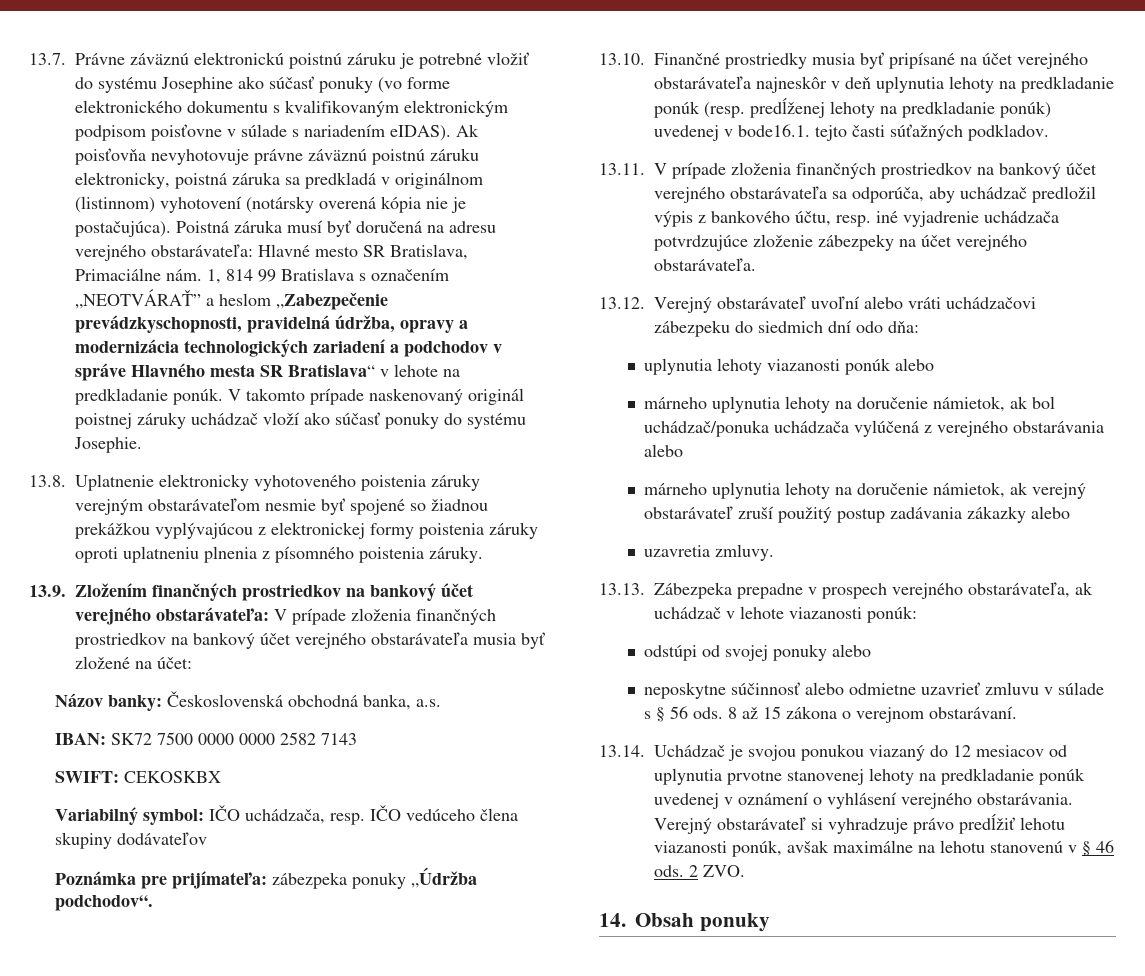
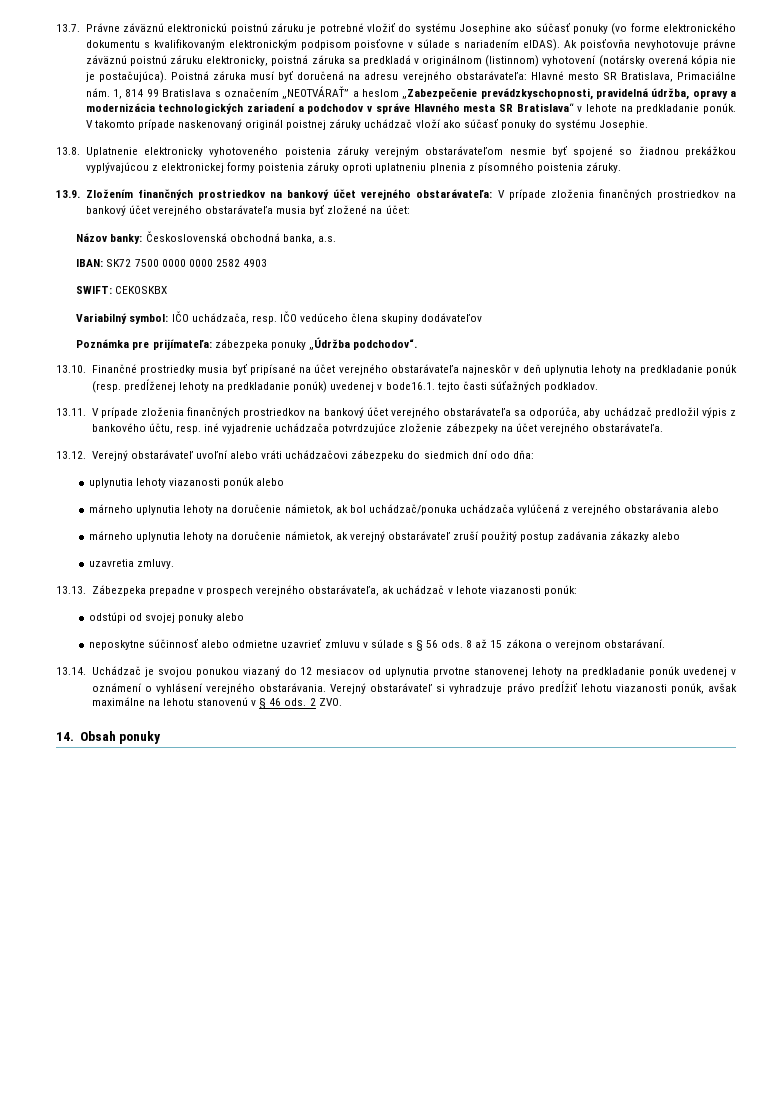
- IBAN: SK72 7500 0000 0000 2582 7143
+ IBAN: SK72 7500 0000 0000 2582 4903

